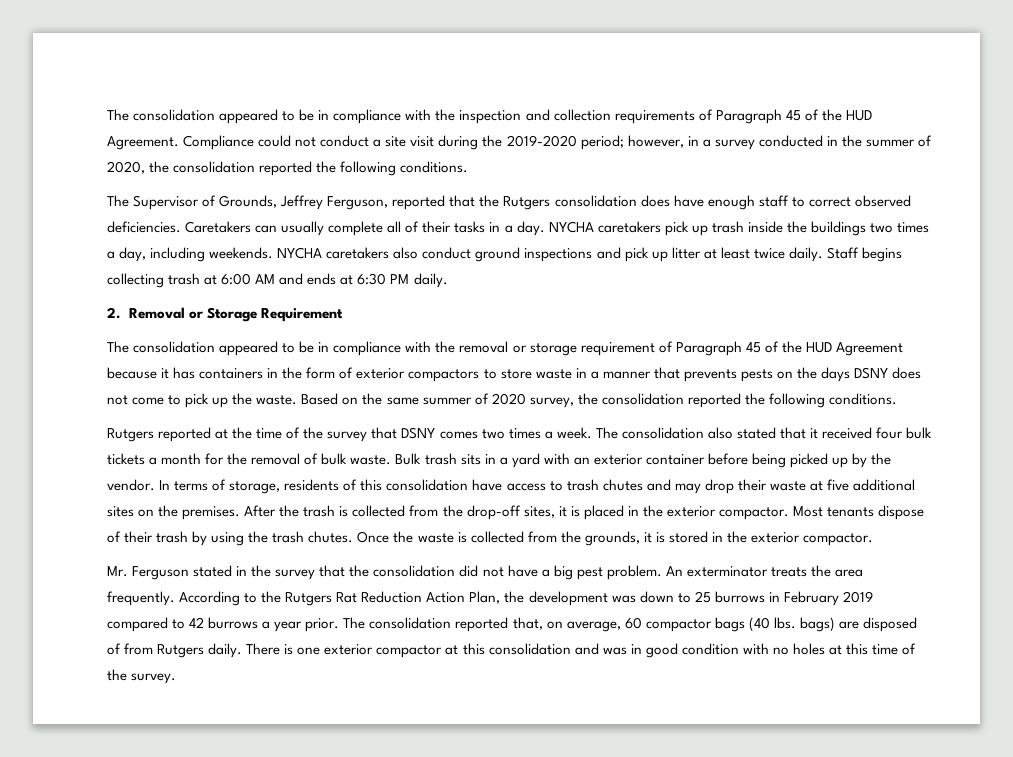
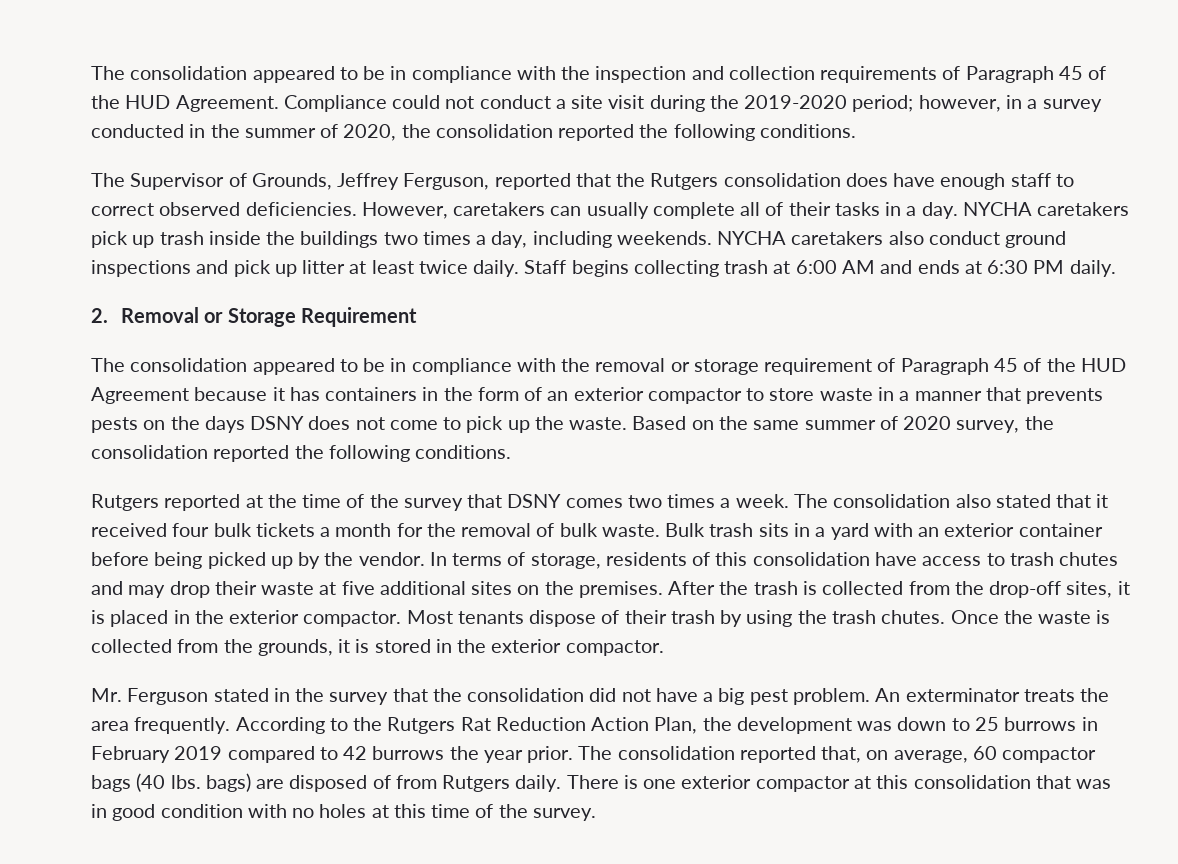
- Caretakers can usually complete all of their tasks in a day.
+ However, caretakers can usually complete all of their tasks in a day.
- The consolidation appeared to be in compliance with the removal or storage requirement of Paragraph 45 of the HUD Agreement because it has containers in the form of exterior compactors to store waste in a manner that prevents pests on the days DSNY does not come to pick up the waste.
+ The consolidation appeared to be in compliance with the removal or storage requirement of Paragraph 45 of the HUD Agreement because it has containers in the form of an exterior compactor to store waste in a manner that prevents pests on the days DSNY does not come to pick up the waste.
- According to the Rutgers Rat Reduction Action Plan, the development was down to 25 burrows in February 2019 compared to 42 burrows a year prior.
+ According to the Rutgers Rat Reduction Action Plan, the development was down to 25 burrows in February 2019 compared to 42 burrows the year prior.
- There is one exterior compactor at this consolidation and was in good condition with no holes at this time of the survey.
+ There is one exterior compactor at this consolidation that was in good condition with no holes at this time of the survey.

